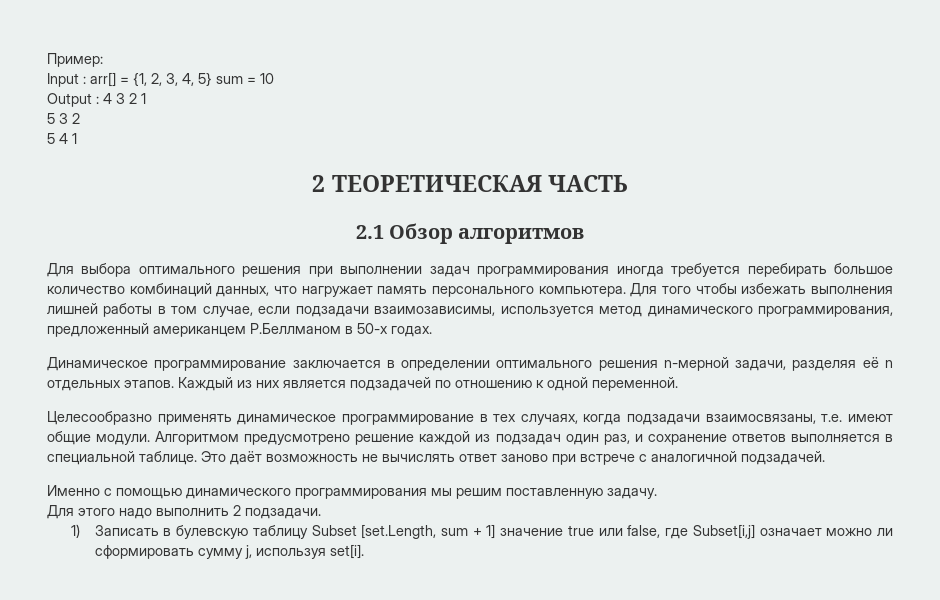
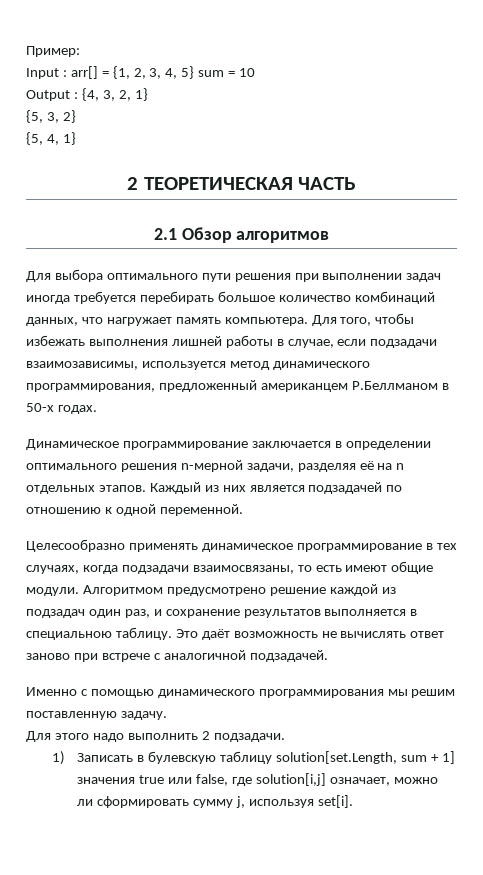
- Output : 4 3 2 1
- 5 3 2
- 5 4 1
+ Output : {4, 3, 2, 1}
+ {5, 3, 2}
+ {5, 4, 1}
- Для выбора оптимального решения при выполнении задач программирования иногда требуется перебирать большое количество комбинаций данных, что нагружает память персонального компьютера.
+ Для выбора оптимального пути решения при выполнении задач иногда требуется перебирать большое количество комбинаций данных, что нагружает память компьютера.
- Для того чтобы избежать выполнения лишней работы в том случае, если подзадачи взаимозависимы, используется метод динамического программирования, предложенный американцем Р.Беллманом в 50-х годах.
+ Для того, чтобы избежать выполнения лишней работы в случае, если подзадачи взаимозависимы, используется метод динамического программирования, предложенный американцем Р.Беллманом в 50-х годах.
- Динамическое программирование заключается в определении оптимального решения n-мерной задачи, разделяя её n отдельных этапов.
+ Динамическое программирование заключается в определении оптимального решения n-мерной задачи, разделяя её на n отдельных этапов.
- Целесообразно применять динамическое программирование в тех случаях, когда подзадачи взаимосвязаны, т.е. имеют общие модули.
+ Целесообразно применять динамическое программирование в тех случаях, когда подзадачи взаимосвязаны, то есть имеют общие модули.
- Алгоритмом предусмотрено решение каждой из подзадач один раз, и сохранение ответов выполняется в специальной таблице.
+ Алгоритмом предусмотрено решение каждой из подзадач один раз, и сохранение результатов выполняется в специальною таблицу.
- 1) Записать в булевскую таблицу Subset [set.Length, sum + 1] значение true или false, где Subset[i,j] означает можно ли сформировать сумму j, используя set[i].
+ 1) Записать в булевскую таблицу solution[set.Length, sum + 1] значения true или false, где solution[i,j] означает, можно ли сформировать сумму j, используя set[i].

